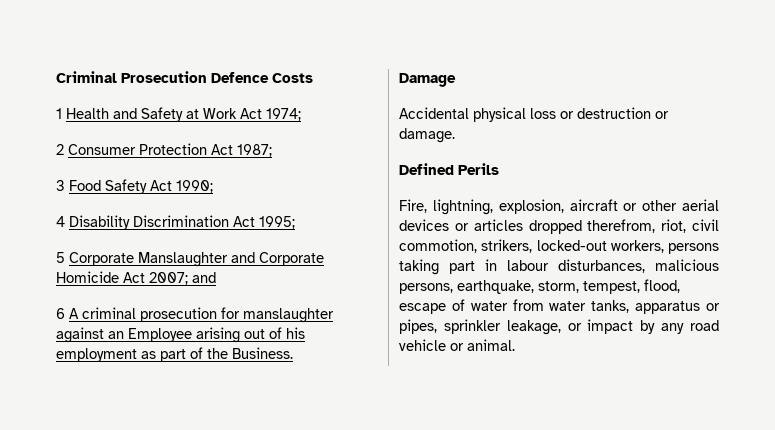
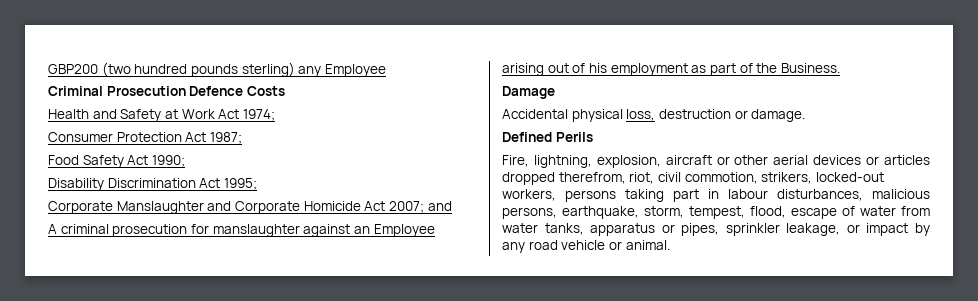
+ GBP200 (two hundred pounds sterling) any Employee
- 1 Health and Safety at Work Act 1974;
+ Health and Safety at Work Act 1974;
- 2 Consumer Protection Act 1987;
+ Consumer Protection Act 1987;
- 3 Food Safety Act 1990;
+ Food Safety Act 1990;
- 4 Disability Discrimination Act 1995;
+ Disability Discrimination Act 1995;
- 5 Corporate Manslaughter and Corporate Homicide Act 2007; and
+ Corporate Manslaughter and Corporate Homicide Act 2007; and
- 6 A criminal prosecution for manslaughter against an Employee arising out of his employment as part of the Business.
+ A criminal prosecution for manslaughter against an Employee arising out of his employment as part of the Business.
- Accidental physical loss or destruction or damage.
+ Accidental physical loss, destruction or damage.

